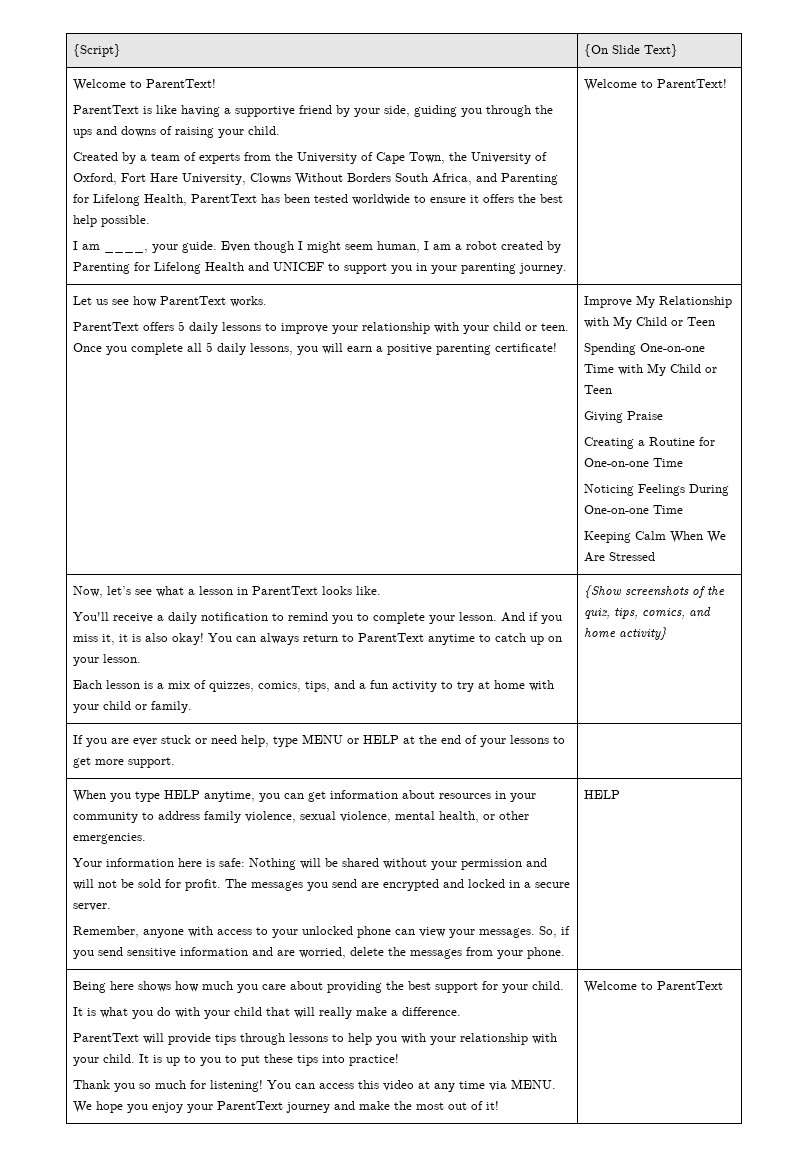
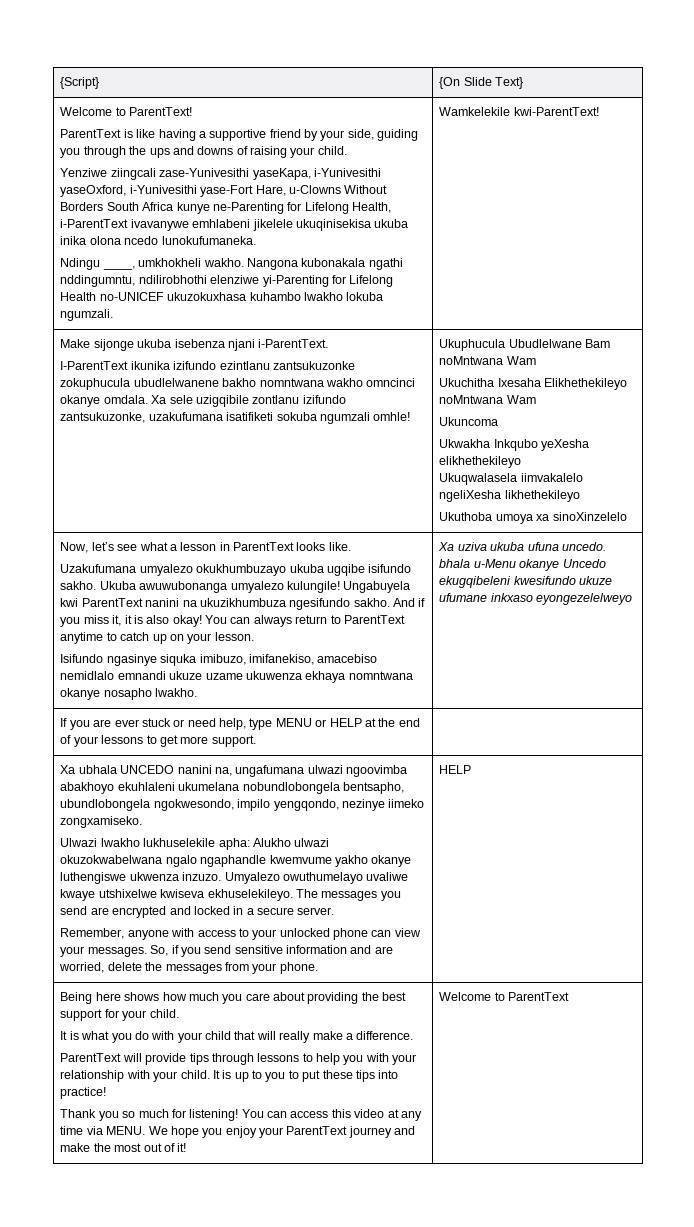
- Created by a team of experts from the University of Cape Town, the University of Oxford, Fort Hare University, Clowns Without Borders South Africa, and Parenting for Lifelong Health, ParentText has been tested worldwide to ensure it offers the best help possible.
- I am ____, your guide. Even though I might seem human, I am a robot created by Parenting for Lifelong Health and UNICEF to support you in your parenting journey. | Welcome to ParentText!
- Let us see how ParentText works.
- ParentText offers 5 daily lessons to improve your relationship with your child or teen. Once you complete all 5 daily lessons, you will earn a positive parenting certificate! | Improve My Relationship with My Child or Teen
- Spending One-on-one Time with My Child or Teen
- Giving Praise
- Creating a Routine for One-on-one Time
- Noticing Feelings During One-on-one Time
- Keeping Calm When We Are Stressed
+ Yenziwe ziingcali zase-Yunivesithi yaseKapa, i-Yunivesithi yaseOxford, i-Yunivesithi yase-Fort Hare, u-Clowns Without Borders South Africa kunye ne-Parenting for Lifelong Health, i-ParentText ivavanywe emhlabeni jikelele ukuqinisekisa ukuba inika olona ncedo lunokufumaneka.
+ Ndingu ____, umkhokheli wakho. Nangona kubonakala ngathi nddingumntu, ndilirobhothi elenziwe yi-Parenting for Lifelong Health no-UNICEF ukuzokuxhasa kuhambo lwakho lokuba ngumzali. | Wamkelekile kwi-ParentText!
+ Make sijonge ukuba isebenza njani i-ParentText.
+ I-ParentText ikunika izifundo ezintlanu zantsukuzonke zokuphucula ubudlelwanene bakho nomntwana wakho omncinci okanye omdala. Xa sele uzigqibile zontlanu izifundo zantsukuzonke, uzakufumana isatifiketi sokuba ngumzali omhle! | Ukuphucula Ubudlelwane Bam noMntwana Wam
+ Ukuchitha Ixesaha Elikhethekileyo noMntwana Wam
+ Ukuncoma
+ Ukwakha Inkqubo yeXesha elikhethekileyo
+ Ukuqwalasela iimvakalelo ngeliXesha likhethekileyo
+ Ukuthoba umoya xa sinoXinzelelo
- You'll receive a daily notification to remind you to complete your lesson.
+ Uzakufumana umyalezo okukhumbuzayo ukuba ugqibe isifundo sakho. Ukuba awuwubonanga umyalezo kulungile! Ungabuyela kwi ParentText nanini na ukuzikhumbuza ngesifundo sakho.
- Each lesson is a mix of quizzes, comics, tips, and a fun activity to try at home with your child or family. | {Show screenshots of the quiz, tips, comics, and home activity}
+ Isifundo ngasinye siquka imibuzo, imifanekiso, amacebiso nemidlalo emnandi ukuze uzame ukuwenza ekhaya nomntwana okanye nosapho lwakho. | Xa uziva ukuba ufuna uncedo. bhala u-Menu okanye Uncedo ekugqibeleni kwesifundo ukuze ufumane inkxaso eyongezelelweyo
- When you type HELP anytime, you can get information about resources in your community to address family violence, sexual violence, mental health, or other emergencies.
- Your information here is safe: Nothing will be shared without your permission and will not be sold for profit.
+ Xa ubhala UNCEDO nanini na, ungafumana ulwazi ngoovimba abakhoyo ekuhlaleni ukumelana nobundlobongela bentsapho, ubundlobongela ngokwesondo, impilo yengqondo, nezinye iimeko zongxamiseko.
+ Ulwazi lwakho lukhuselekile apha: Alukho ulwazi okuzokwabelwana ngalo ngaphandle kwemvume yakho okanye luthengiswe ukwenza inzuzo. Umyalezo owuthumelayo uvaliwe kwaye utshixelwe kwiseva ekhuselekileyo.

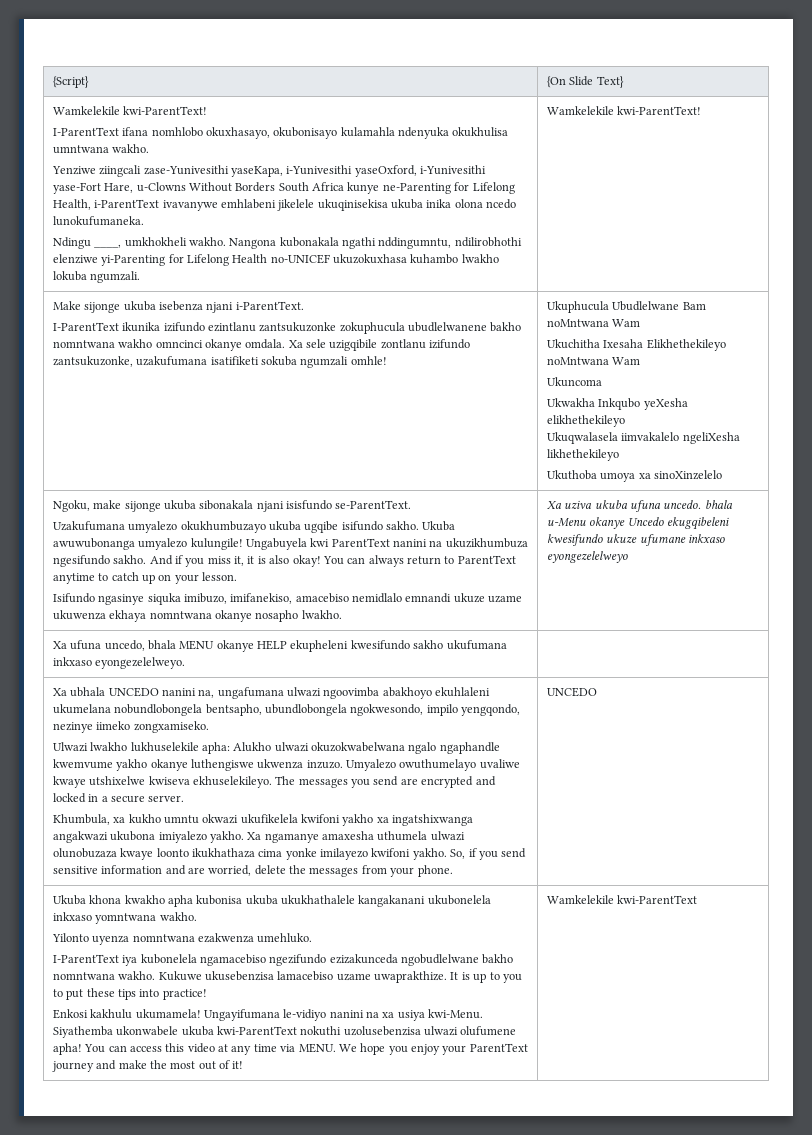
  {Script} | {On Slide Text}
- Welcome to ParentText!
- ParentText is like having a supportive friend by your side, guiding you through the ups and downs of raising your child.
+ Wamkelekile kwi-ParentText!
+ I-ParentText ifana nomhlobo okuxhasayo, okubonisayo kulamahla ndenyuka okukhulisa umntwana wakho.
- Now, let’s see what a lesson in ParentText looks like.
+ Ngoku, make sijonge ukuba sibonakala njani isisfundo se-ParentText.
- If you are ever stuck or need help, type MENU or HELP at the end of your lessons to get more support. |
+ Xa ufuna uncedo, bhala MENU okanye HELP ekupheleni kwesifundo sakho ukufumana inkxaso eyongezelelweyo. |
- Remember, anyone with access to your unlocked phone can view your messages.
+ Khumbula, xa kukho umntu okwazi ukufikelela kwifoni yakho xa ingatshixwanga angakwazi ukubona imiyalezo yakho. Xa ngamanye amaxesha uthumela ulwazi olunobuzaza kwaye loonto ikukhathaza cima yonke imilayezo kwifoni yakho.
- So, if you send sensitive information and are worried, delete the messages from your phone. | HELP
- Being here shows how much you care about providing the best support for your child.
- It is what you do with your child that will really make a difference.
- ParentText will provide tips through lessons to help you with your relationship with your child.
+ So, if you send sensitive information and are worried, delete the messages from your phone. | UNCEDO
+ Ukuba khona kwakho apha kubonisa ukuba ukukhathalele kangakanani ukubonelela inkxaso yomntwana wakho.
+ Yilonto uyenza nomntwana ezakwenza umehluko.
+ I-ParentText iya kubonelela ngamacebiso ngezifundo ezizakunceda ngobudlelwane bakho nomntwana wakho. Kukuwe ukusebenzisa lamacebiso uzame uwaprakthize.
- Thank you so much for listening!
+ Enkosi kakhulu ukumamela! Ungayifumana le-vidiyo nanini na xa usiya kwi-Menu. Siyathemba ukonwabele ukuba kwi-ParentText nokuthi uzolusebenzisa ulwazi olufumene apha!
- Welcome to ParentText
+ Wamkelekile kwi-ParentText

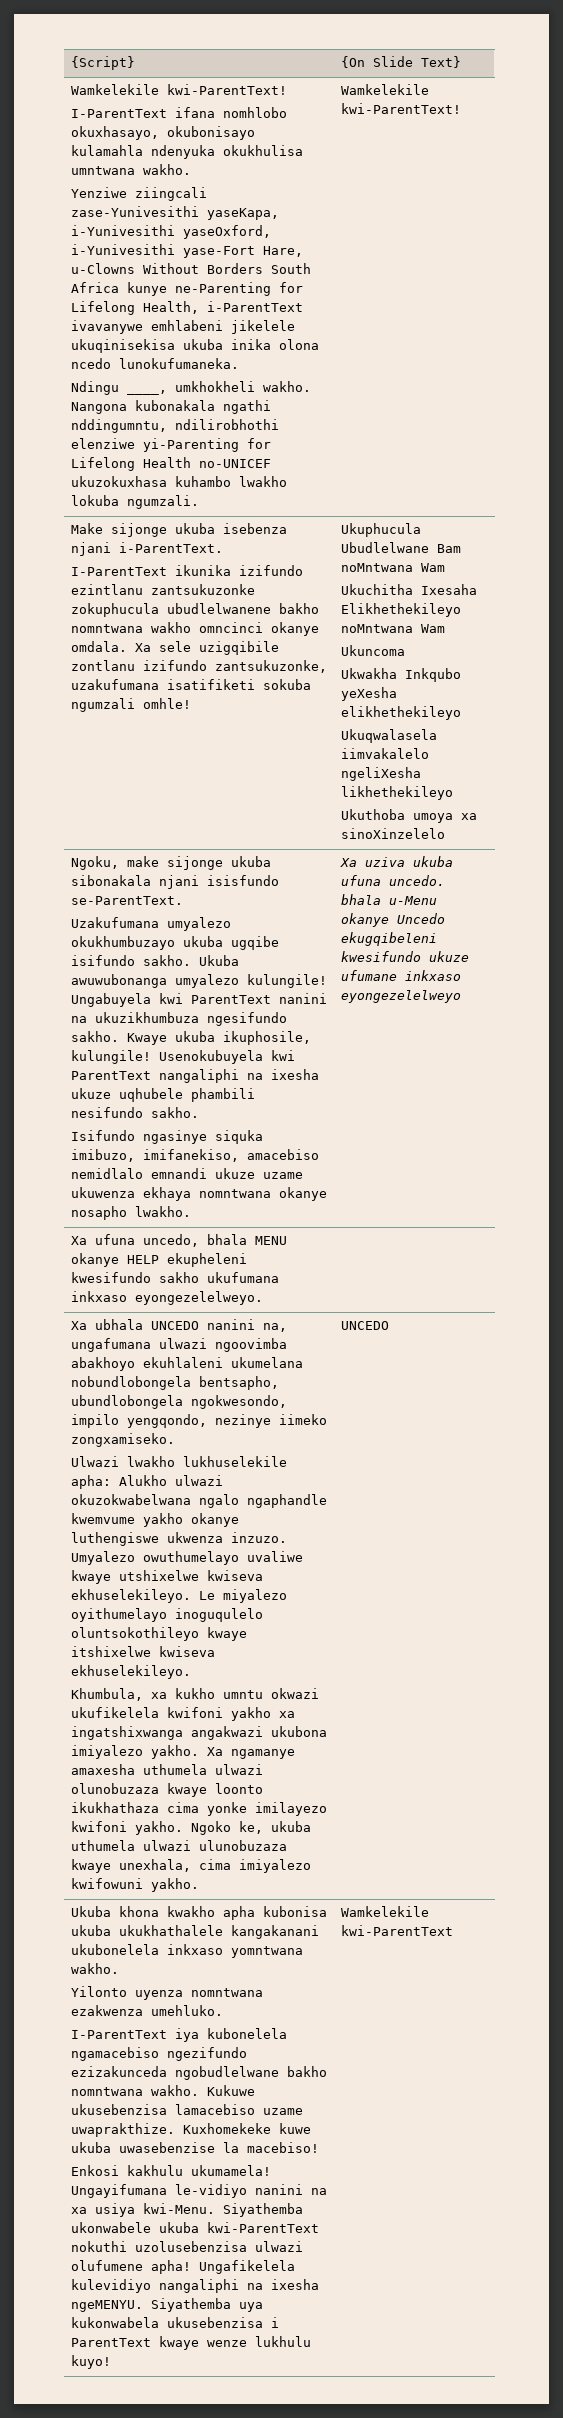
- And if you miss it, it is also okay! You can always return to ParentText anytime to catch up on your lesson.
+ Kwaye ukuba ikuphosile, kulungile! Usenokubuyela kwi ParentText nangaliphi na ixesha ukuze uqhubele phambili nesifundo sakho.
- The messages you send are encrypted and locked in a secure server.
+ Le miyalezo oyithumelayo inoguqulelo oluntsokothileyo kwaye itshixelwe kwiseva ekhuselekileyo.
- So, if you send sensitive information and are worried, delete the messages from your phone.
+ Ngoko ke, ukuba uthumela ulwazi ulunobuzaza kwaye unexhala, cima imiyalezo kwifowuni yakho.
- It is up to you to put these tips into practice!
+ Kuxhomekeke kuwe ukuba uwasebenzise la macebiso!
- You can access this video at any time via MENU. We hope you enjoy your ParentText journey and make the most out of it!
+ Ungafikelela kulevidiyo nangaliphi na ixesha ngeMENYU. Siyathemba uya kukonwabela ukusebenzisa i ParentText kwaye wenze lukhulu kuyo!

